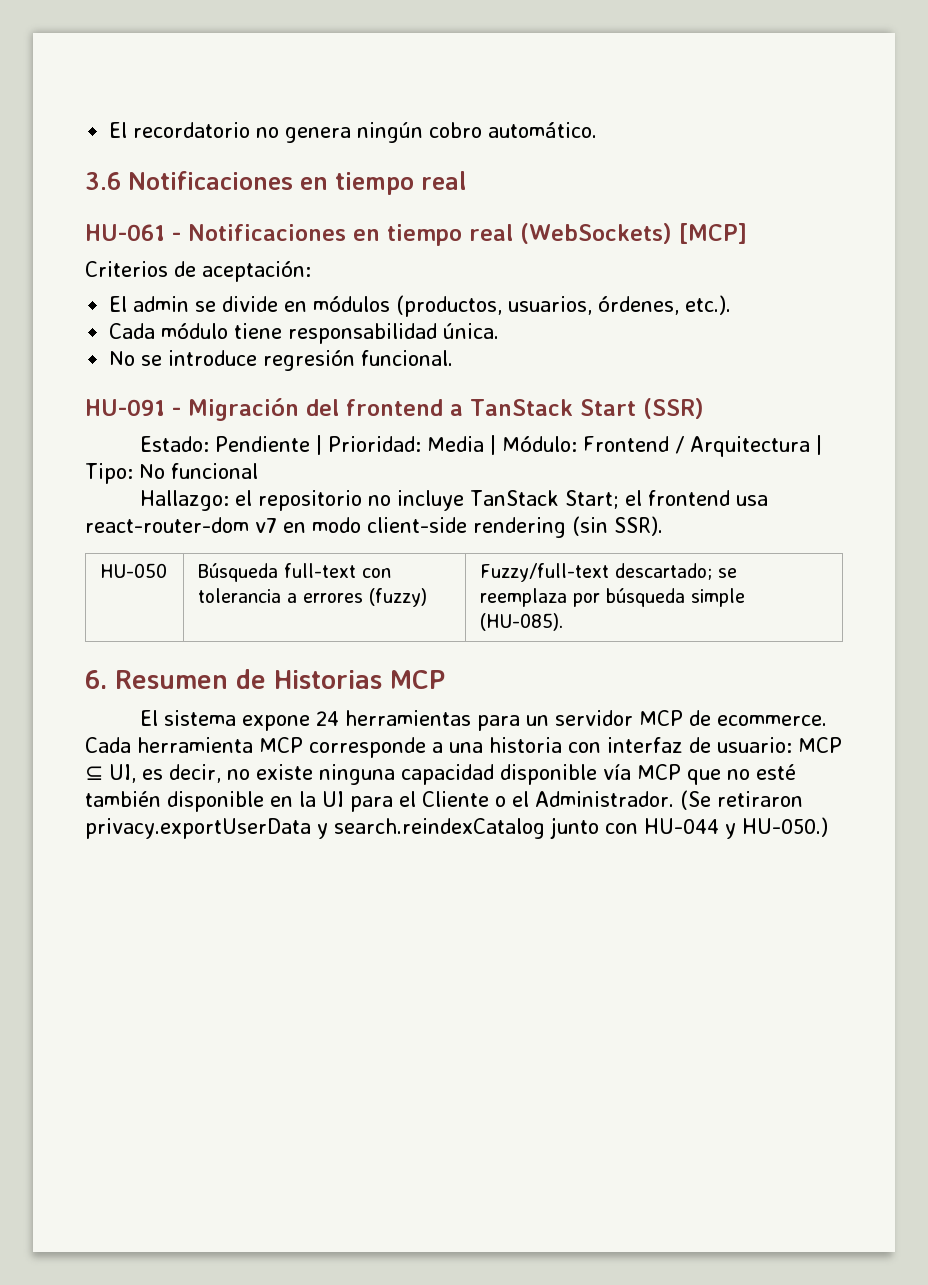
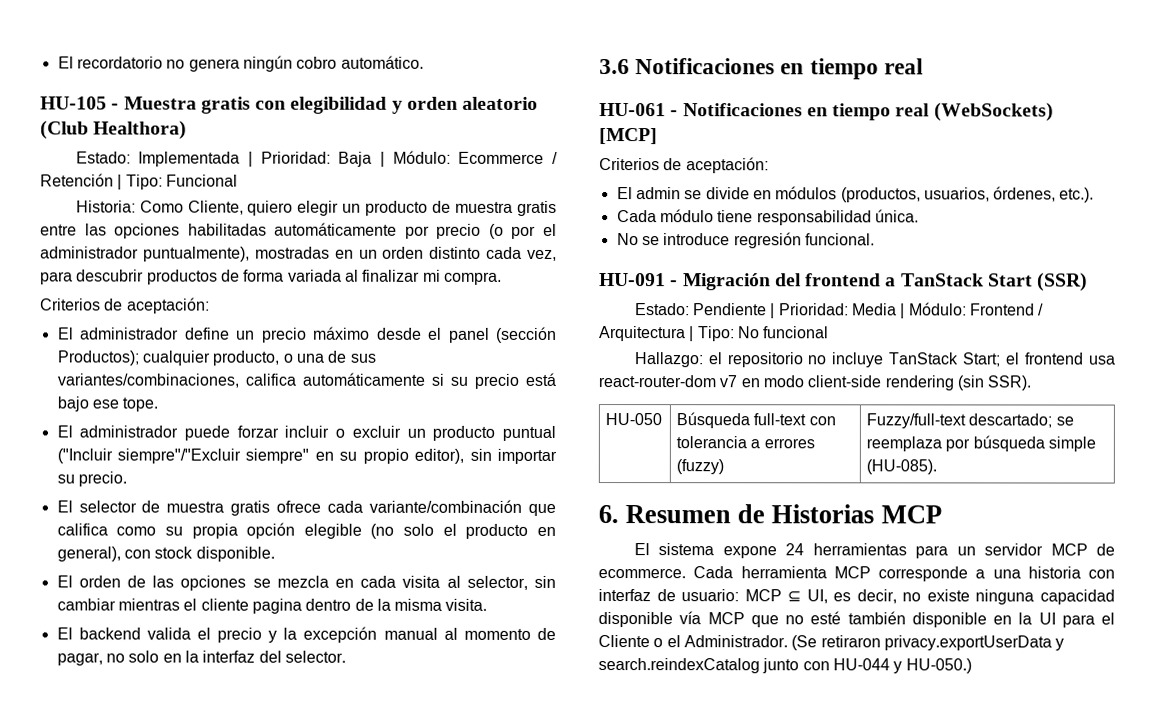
+ HU-105 - Muestra gratis con elegibilidad y orden aleatorio (Club Healthora)
+ Estado: Implementada | Prioridad: Baja | Módulo: Ecommerce / Retención | Tipo: Funcional
+ Historia: Como Cliente, quiero elegir un producto de muestra gratis entre las opciones habilitadas automáticamente por precio (o por el administrador puntualmente), mostradas en un orden distinto cada vez, para descubrir productos de forma variada al finalizar mi compra.
+ Criterios de aceptación:
+ El administrador define un precio máximo desde el panel (sección Productos); cualquier producto, o una de sus variantes/combinaciones, califica automáticamente si su precio está bajo ese tope.
+ El administrador puede forzar incluir o excluir un producto puntual ("Incluir siempre"/"Excluir siempre" en su propio editor), sin importar su precio.
+ El selector de muestra gratis ofrece cada variante/combinación que califica como su propia opción elegible (no solo el producto en general), con stock disponible.
+ El orden de las opciones se mezcla en cada visita al selector, sin cambiar mientras el cliente pagina dentro de la misma visita.
+ El backend valida el precio y la excepción manual al momento de pagar, no solo en la interfaz del selector.

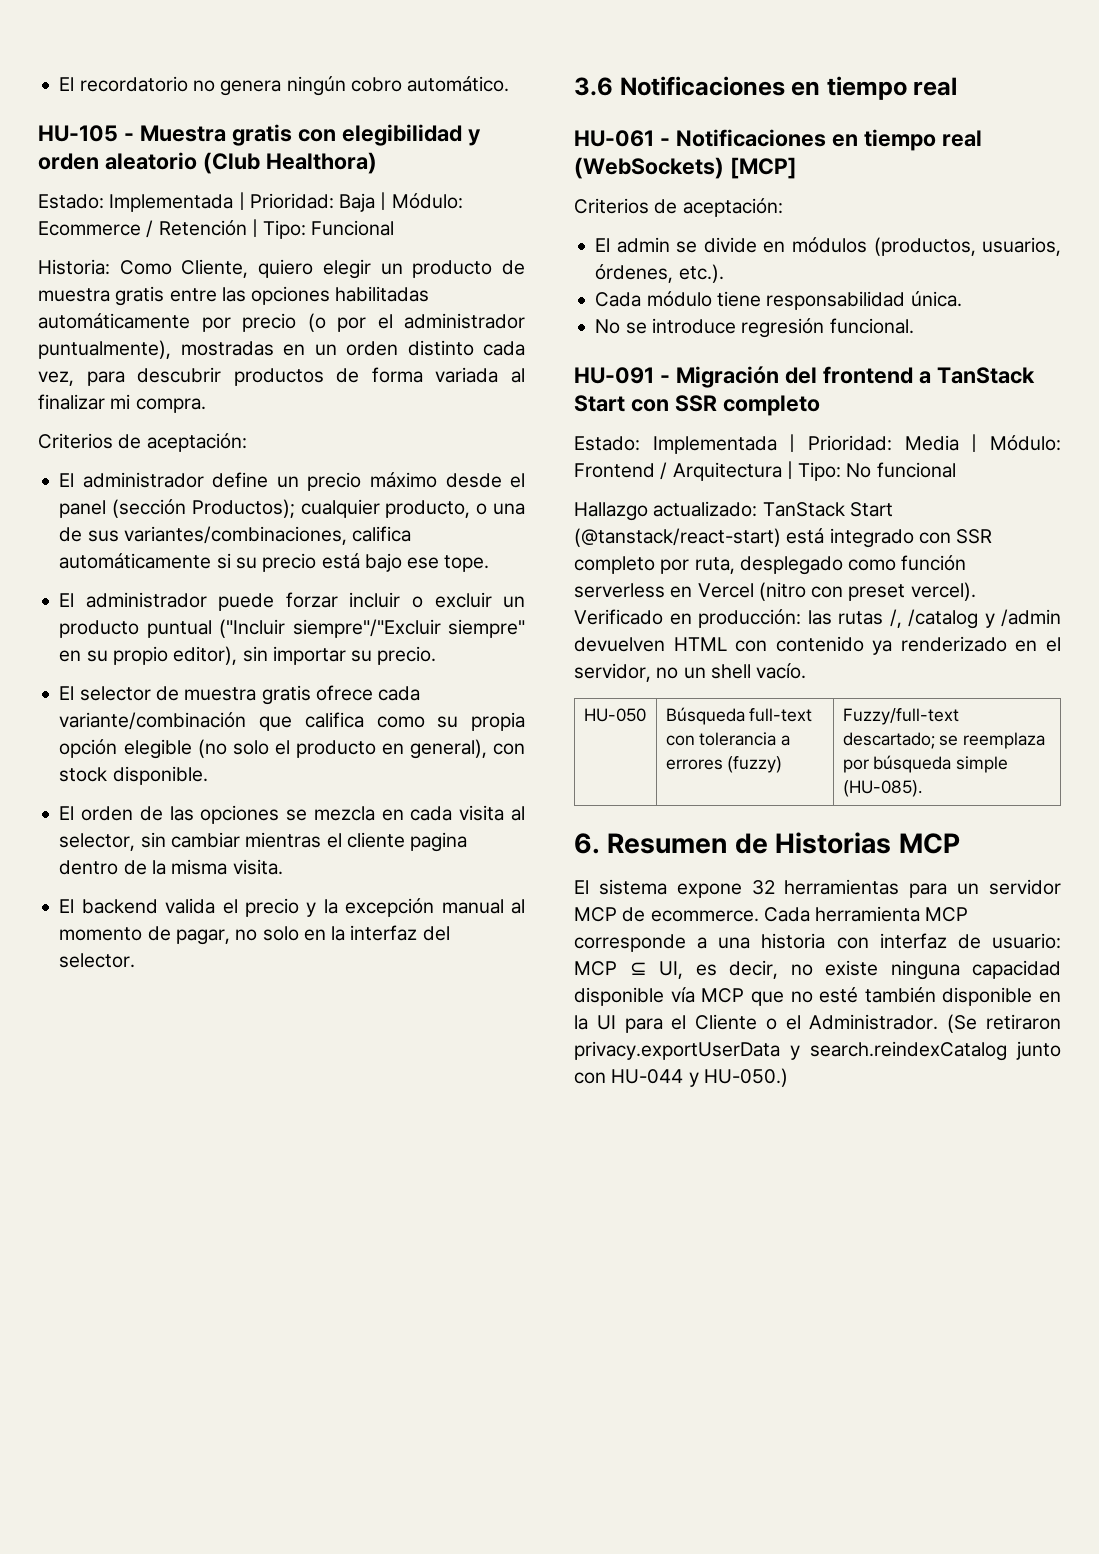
- HU-091 - Migración del frontend a TanStack Start (SSR)
- Estado: Pendiente | Prioridad: Media | Módulo: Frontend / Arquitectura | Tipo: No funcional
+ HU-091 - Migración del frontend a TanStack Start con SSR completo
+ Estado: Implementada | Prioridad: Media | Módulo: Frontend / Arquitectura | Tipo: No funcional
- Hallazgo: el repositorio no incluye TanStack Start; el frontend usa react-router-dom v7 en modo client-side rendering (sin SSR).
+ Hallazgo actualizado: TanStack Start (@tanstack/react-start) está integrado con SSR completo por ruta, desplegado como función serverless en Vercel (nitro con preset vercel). Verificado en producción: las rutas /, /catalog y /admin devuelven HTML con contenido ya renderizado en el servidor, no un shell vacío.
- El sistema expone 24 herramientas para un servidor MCP de ecommerce.
+ El sistema expone 32 herramientas para un servidor MCP de ecommerce.

